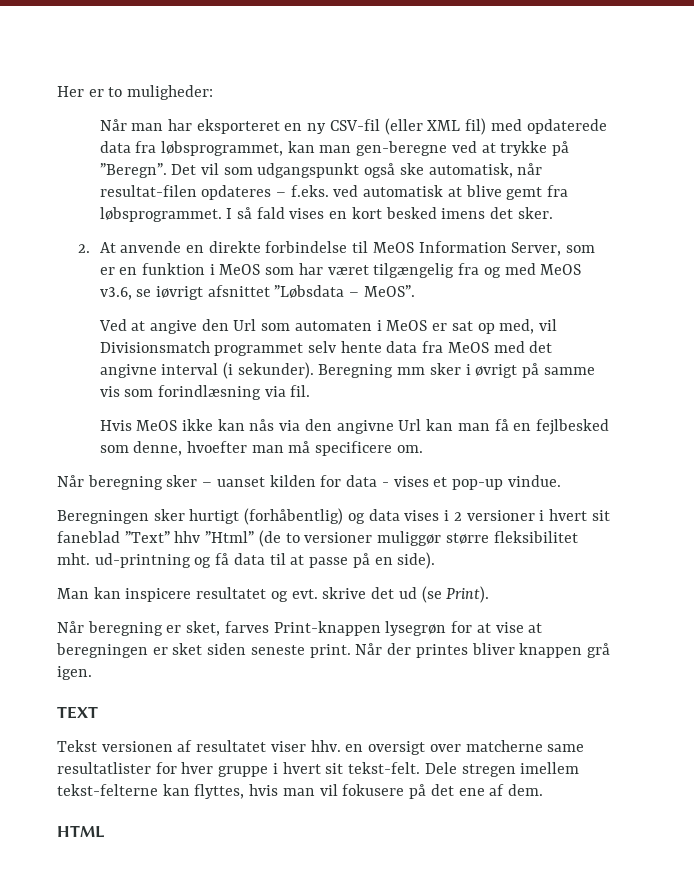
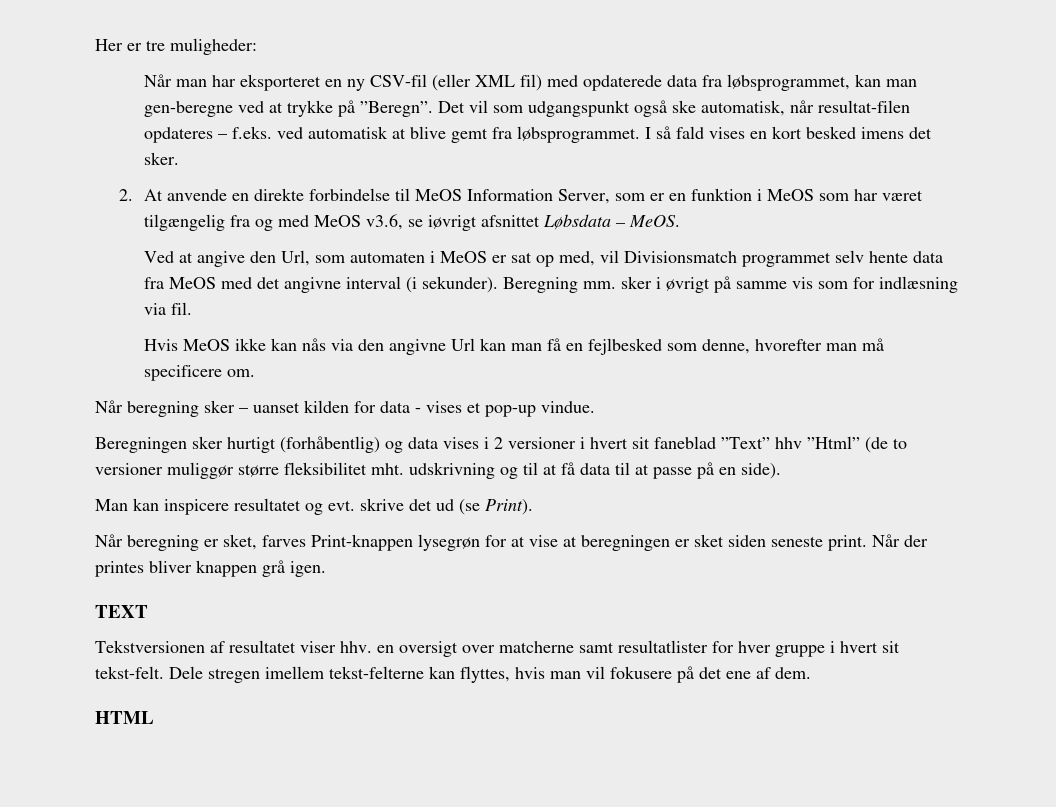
- Her er to muligheder:
+ Her er tre muligheder:
- 2. At anvende en direkte forbindelse til MeOS Information Server, som er en funktion i MeOS som har været tilgængelig fra og med MeOS v3.6, se iøvrigt afsnittet ”Løbsdata – MeOS”.
+ 2. At anvende en direkte forbindelse til MeOS Information Server, som er en funktion i MeOS som har været tilgængelig fra og med MeOS v3.6, se iøvrigt afsnittet Løbsdata – MeOS.
- Ved at angive den Url som automaten i MeOS er sat op med, vil Divisionsmatch programmet selv hente data fra MeOS med det angivne interval (i sekunder).
+ Ved at angive den Url, som automaten i MeOS er sat op med, vil Divisionsmatch programmet selv hente data fra MeOS med det angivne interval (i sekunder).
- Beregning mm sker i øvrigt på samme vis som forindlæsning via fil.
+ Beregning mm. sker i øvrigt på samme vis som for indlæsning via fil.
- Hvis MeOS ikke kan nås via den angivne Url kan man få en fejlbesked som denne, hvoefter man må specificere om.
+ Hvis MeOS ikke kan nås via den angivne Url kan man få en fejlbesked som denne, hvorefter man må specificere om.
- Beregningen sker hurtigt (forhåbentlig) og data vises i 2 versioner i hvert sit faneblad ”Text” hhv ”Html” (de to versioner muliggør større fleksibilitet mht. ud-printning og få data til at passe på en side).
+ Beregningen sker hurtigt (forhåbentlig) og data vises i 2 versioner i hvert sit faneblad ”Text” hhv ”Html” (de to versioner muliggør større fleksibilitet mht. udskrivning og til at få data til at passe på en side).
- Tekst versionen af resultatet viser hhv. en oversigt over matcherne same resultatlister for hver gruppe i hvert sit tekst-felt.
+ Tekstversionen af resultatet viser hhv. en oversigt over matcherne samt resultatlister for hver gruppe i hvert sit tekst-felt.

